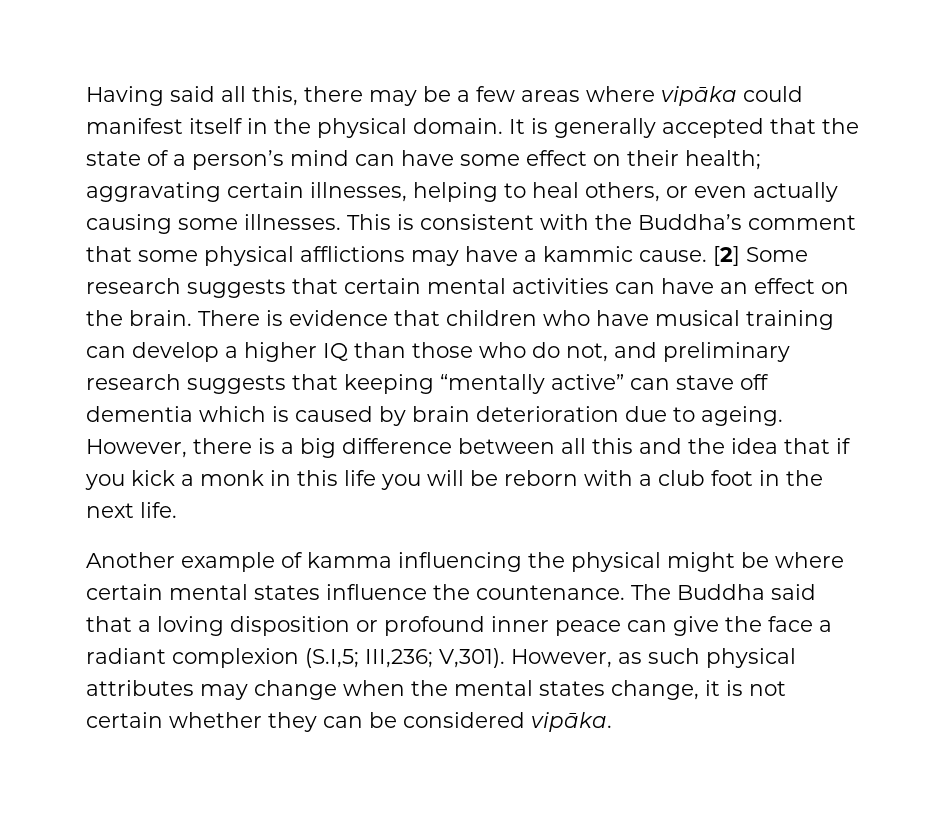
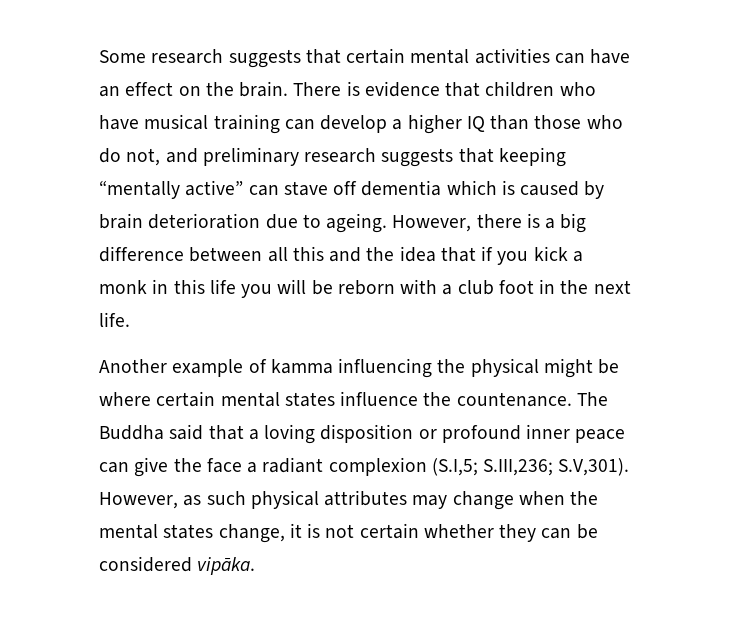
- Having said all this, there may be a few areas where vipāka could manifest itself in the physical domain. It is generally accepted that the state of a person’s mind can have some effect on their health; aggravating certain illnesses, helping to heal others, or even actually causing some illnesses. This is consistent with the Buddha’s comment that some physical afflictions may have a kammic cause. [2] Some research suggests that certain mental activities can have an effect on the brain.
+ Some research suggests that certain mental activities can have an effect on the brain.
- The Buddha said that a loving disposition or profound inner peace can give the face a radiant complexion (S.I,5; III,236; V,301). However, as such physical attributes may change when the mental states change, it is not certain whether they can be considered vipāka.
+ The Buddha said that a loving disposition or profound inner peace can give the face a radiant complexion (S.I,5; S.III,236; S.V,301). However, as such physical attributes may change when the mental states change, it is not certain whether they can be considered vipāka.

